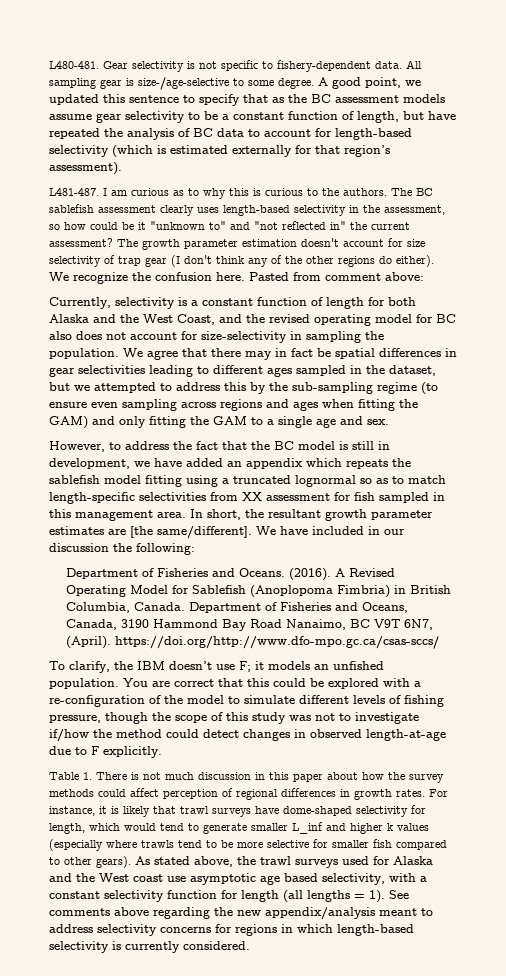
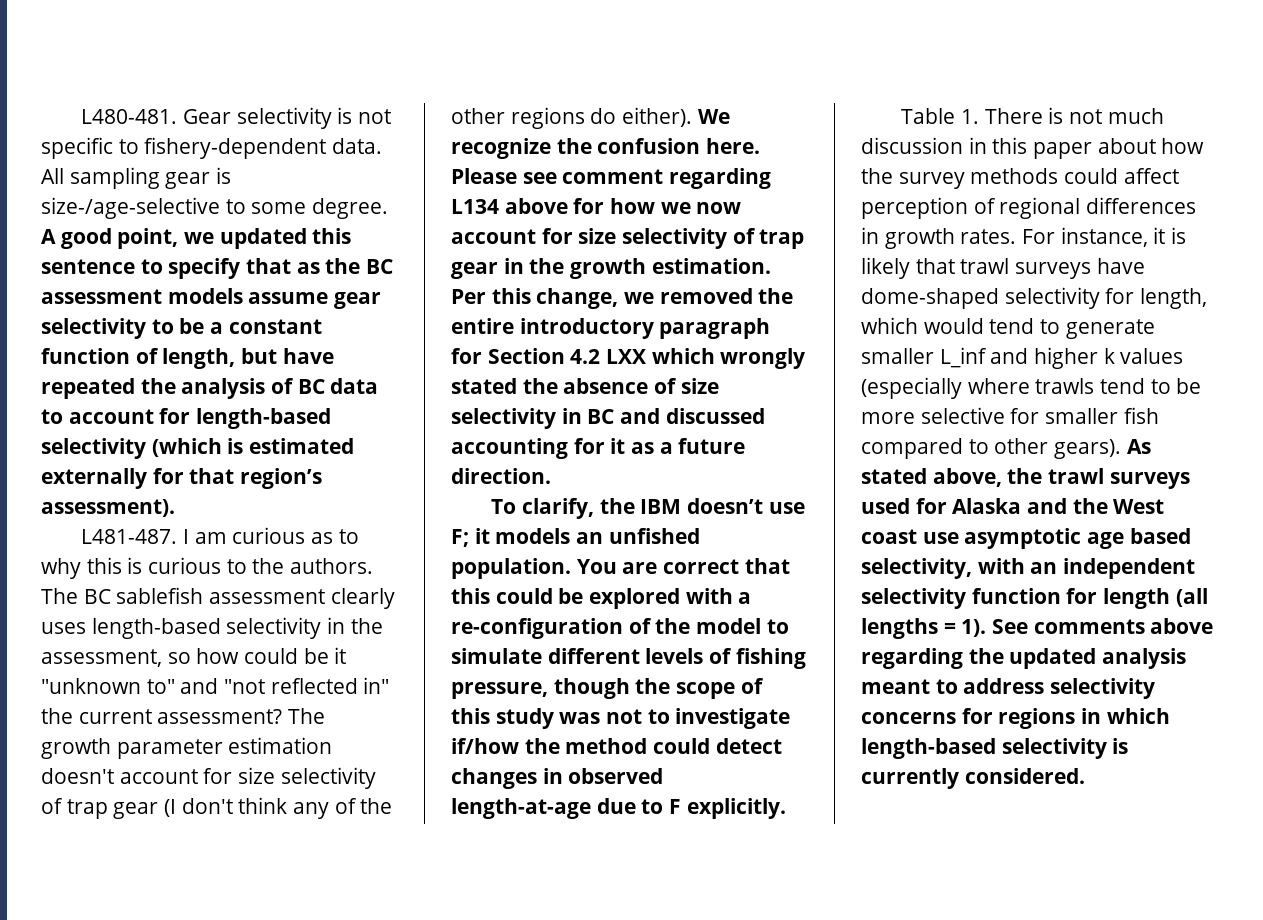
- Pasted from comment above:
- Currently, selectivity is a constant function of length for both Alaska and the West Coast, and the revised operating model for BC also does not account for size-selectivity in sampling the population. We agree that there may in fact be spatial differences in gear selectivities leading to different ages sampled in the dataset, but we attempted to address this by the sub-sampling regime (to ensure even sampling across regions and ages when fitting the GAM) and only fitting the GAM to a single age and sex.
- However, to address the fact that the BC model is still in development, we have added an appendix which repeats the sablefish model fitting using a truncated lognormal so as to match length-specific selectivities from XX assessment for fish sampled in this management area. In short, the resultant growth parameter estimates are [the same/different]. We have included in our discussion the following:
- Department of Fisheries and Oceans. (2016). A Revised Operating Model for Sablefish (Anoplopoma Fimbria) in British Columbia, Canada. Department of Fisheries and Oceans, Canada, 3190 Hammond Bay Road Nanaimo, BC V9T 6N7, (April). https://doi.org/http://www.dfo-mpo.gc.ca/csas-sccs/
+ Please see comment regarding L134 above for how we now account for size selectivity of trap gear in the growth estimation. Per this change, we removed the entire introductory paragraph for Section 4.2 LXX which wrongly stated the absence of size selectivity in BC and discussed accounting for it as a future direction.
- As stated above, the trawl surveys used for Alaska and the West coast use asymptotic age based selectivity, with a constant selectivity function for length (all lengths = 1).
+ As stated above, the trawl surveys used for Alaska and the West coast use asymptotic age based selectivity, with an independent selectivity function for length (all lengths = 1).
- See comments above regarding the new appendix/analysis meant to address selectivity concerns for regions in which length-based selectivity is currently considered.
+ See comments above regarding the updated analysis meant to address selectivity concerns for regions in which length-based selectivity is currently considered.

